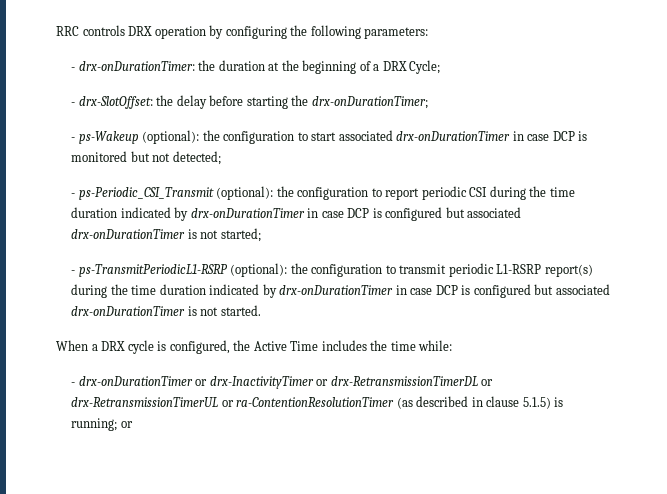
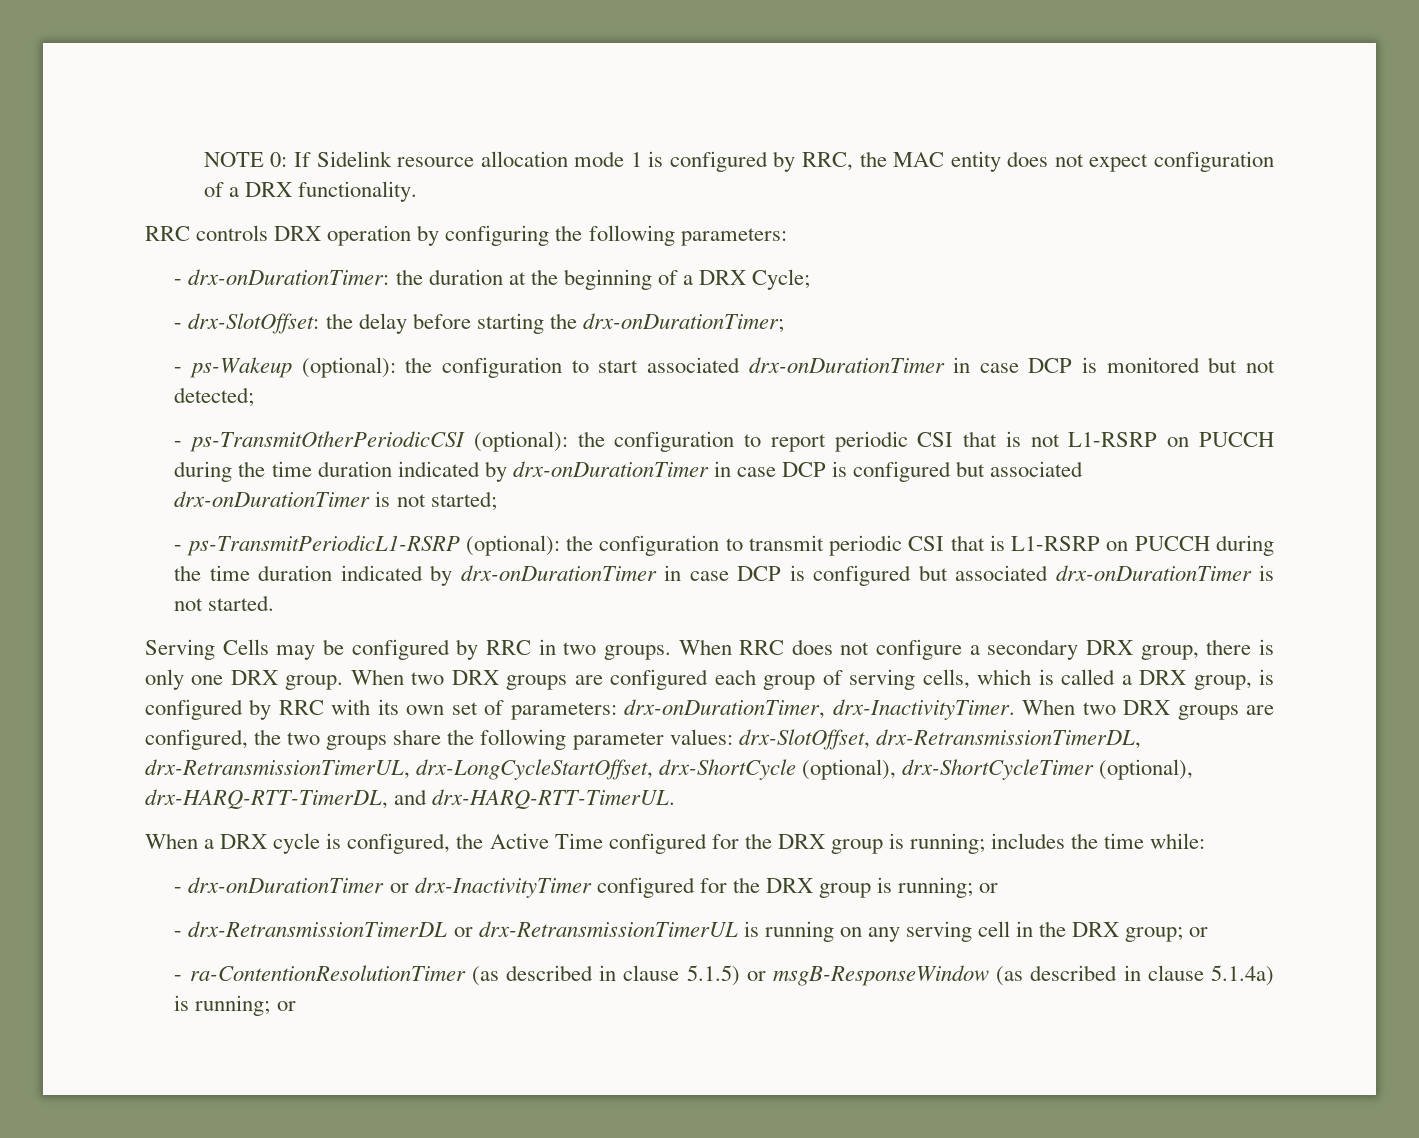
+ NOTE 0: If Sidelink resource allocation mode 1 is configured by RRC, the MAC entity does not expect configuration of a DRX functionality.
- - ps-Periodic_CSI_Transmit (optional): the configuration to report periodic CSI during the time duration indicated by drx-onDurationTimer in case DCP is configured but associated drx-onDurationTimer is not started;
+ - ps-TransmitOtherPeriodicCSI (optional): the configuration to report periodic CSI that is not L1-RSRP on PUCCH during the time duration indicated by drx-onDurationTimer in case DCP is configured but associated drx-onDurationTimer is not started;
- - ps-TransmitPeriodicL1-RSRP (optional): the configuration to transmit periodic L1-RSRP report(s) during the time duration indicated by drx-onDurationTimer in case DCP is configured but associated drx-onDurationTimer is not started.
+ - ps-TransmitPeriodicL1-RSRP (optional): the configuration to transmit periodic CSI that is L1-RSRP on PUCCH during the time duration indicated by drx-onDurationTimer in case DCP is configured but associated drx-onDurationTimer is not started.
+ Serving Cells may be configured by RRC in two groups. When RRC does not configure a secondary DRX group, there is only one DRX group. When two DRX groups are configured each group of serving cells, which is called a DRX group, is configured by RRC with its own set of parameters: drx-onDurationTimer, drx-InactivityTimer. When two DRX groups are configured, the two groups share the following parameter values: drx-SlotOffset, drx-RetransmissionTimerDL, drx-RetransmissionTimerUL, drx-LongCycleStartOffset, drx-ShortCycle (optional), drx-ShortCycleTimer (optional), drx-HARQ-RTT-TimerDL, and drx-HARQ-RTT-TimerUL.
- When a DRX cycle is configured, the Active Time includes the time while:
+ When a DRX cycle is configured, the Active Time configured for the DRX group is running; includes the time while:
- - drx-onDurationTimer or drx-InactivityTimer or drx-RetransmissionTimerDL or drx-RetransmissionTimerUL or ra-ContentionResolutionTimer (as described in clause 5.1.5) is running; or
+ - drx-onDurationTimer or drx-InactivityTimer configured for the DRX group is running; or
+ - drx-RetransmissionTimerDL or drx-RetransmissionTimerUL is running on any serving cell in the DRX group; or
+ - ra-ContentionResolutionTimer (as described in clause 5.1.5) or msgB-ResponseWindow (as described in clause 5.1.4a) is running; or

